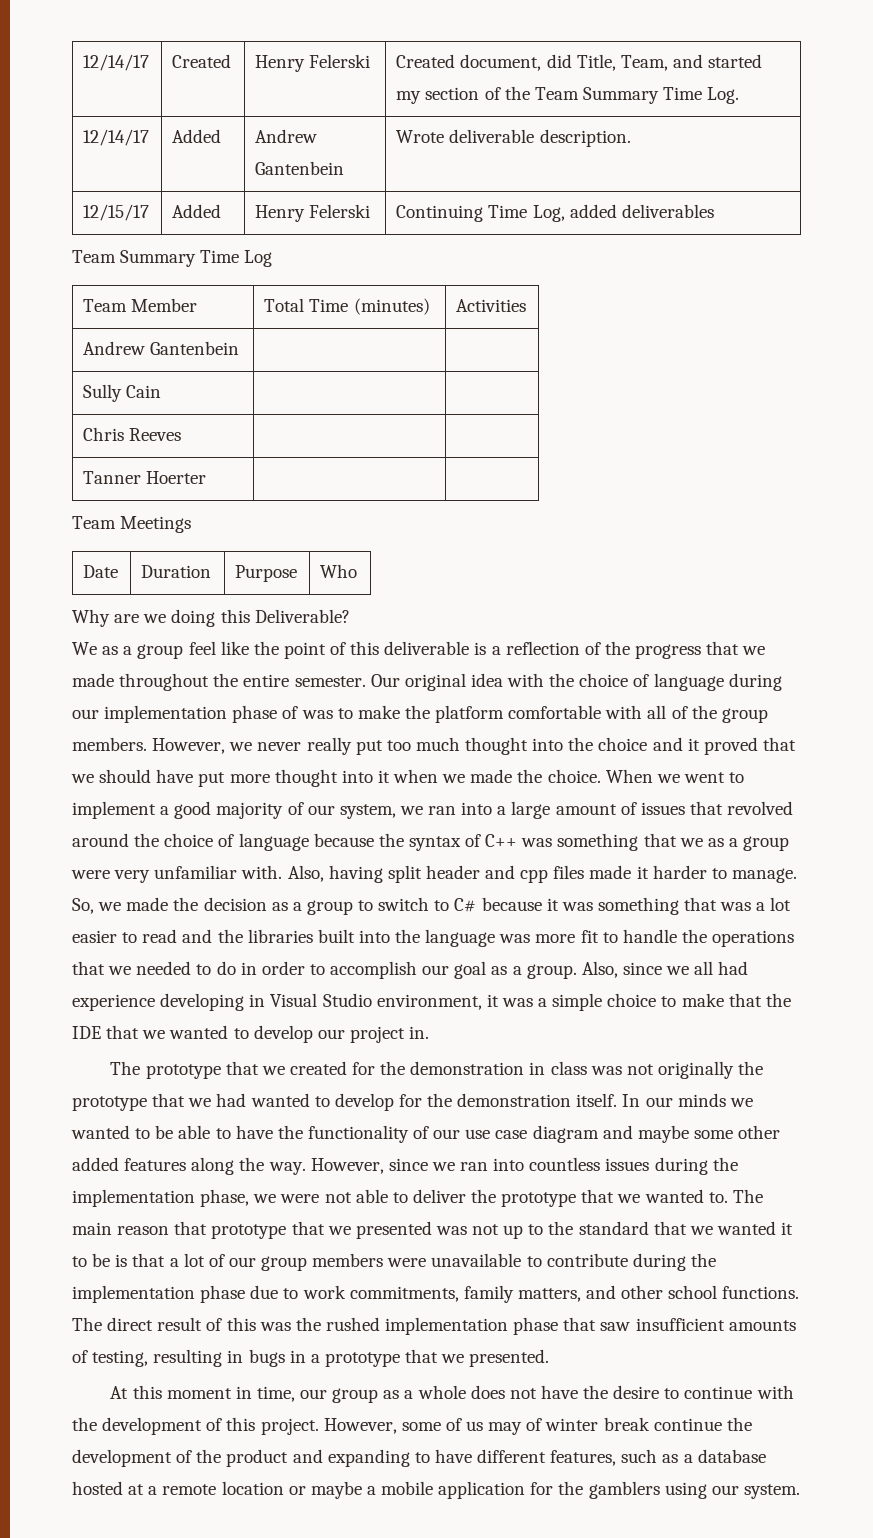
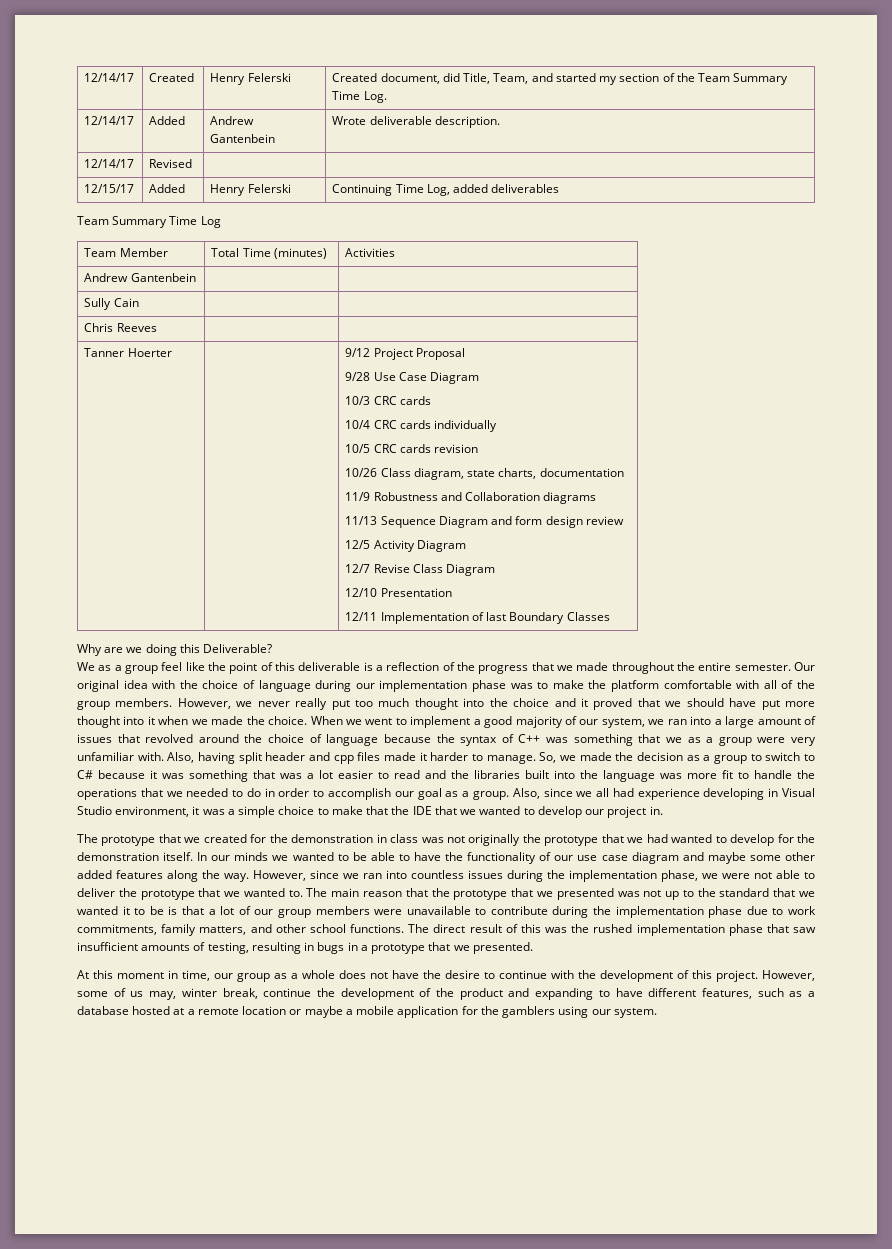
+ 12/14/17 | Revised | |
- Team Meetings
- Date | Duration | Purpose | Who
+ 9/12 Project Proposal
+ 9/28 Use Case Diagram
+ 10/3 CRC cards
+ 10/4 CRC cards individually
+ 10/5 CRC cards revision
+ 10/26 Class diagram, state charts, documentation
+ 11/9 Robustness and Collaboration diagrams
+ 11/13 Sequence Diagram and form design review
+ 12/5 Activity Diagram
+ 12/7 Revise Class Diagram
+ 12/10 Presentation
+ 12/11 Implementation of last Boundary Classes
- Our original idea with the choice of language during our implementation phase of was to make the platform comfortable with all of the group members.
+ Our original idea with the choice of language during our implementation phase was to make the platform comfortable with all of the group members.
- The main reason that prototype that we presented was not up to the standard that we wanted it to be is that a lot of our group members were unavailable to contribute during the implementation phase due to work commitments, family matters, and other school functions.
+ The main reason that the prototype that we presented was not up to the standard that we wanted it to be is that a lot of our group members were unavailable to contribute during the implementation phase due to work commitments, family matters, and other school functions.
- However, some of us may of winter break continue the development of the product and expanding to have different features, such as a database hosted at a remote location or maybe a mobile application for the gamblers using our system.
+ However, some of us may, winter break, continue the development of the product and expanding to have different features, such as a database hosted at a remote location or maybe a mobile application for the gamblers using our system.

